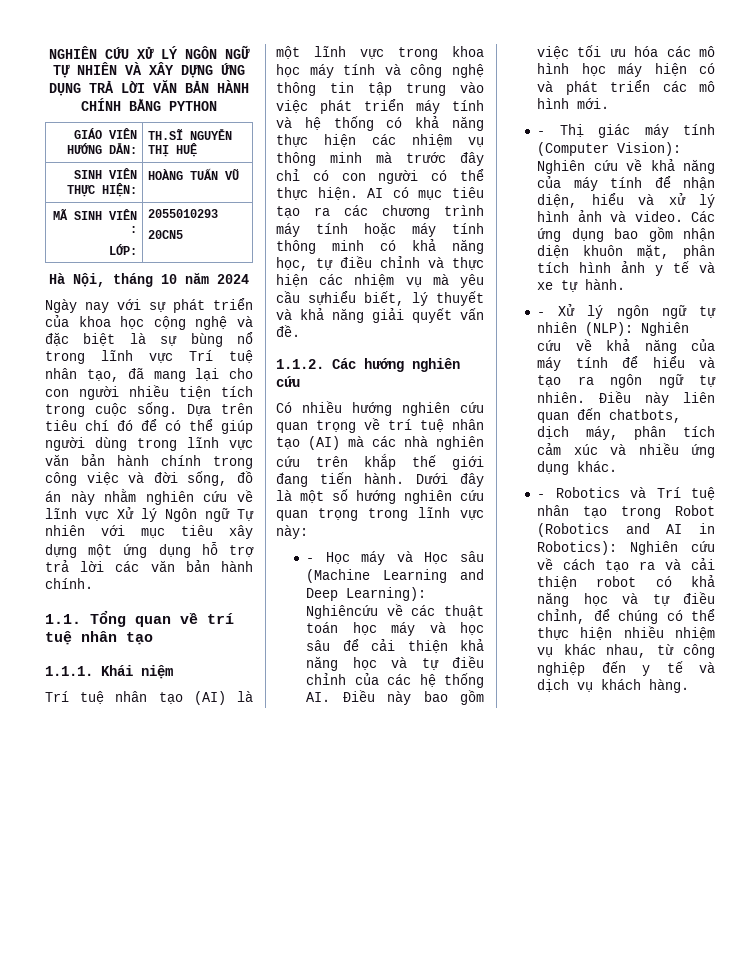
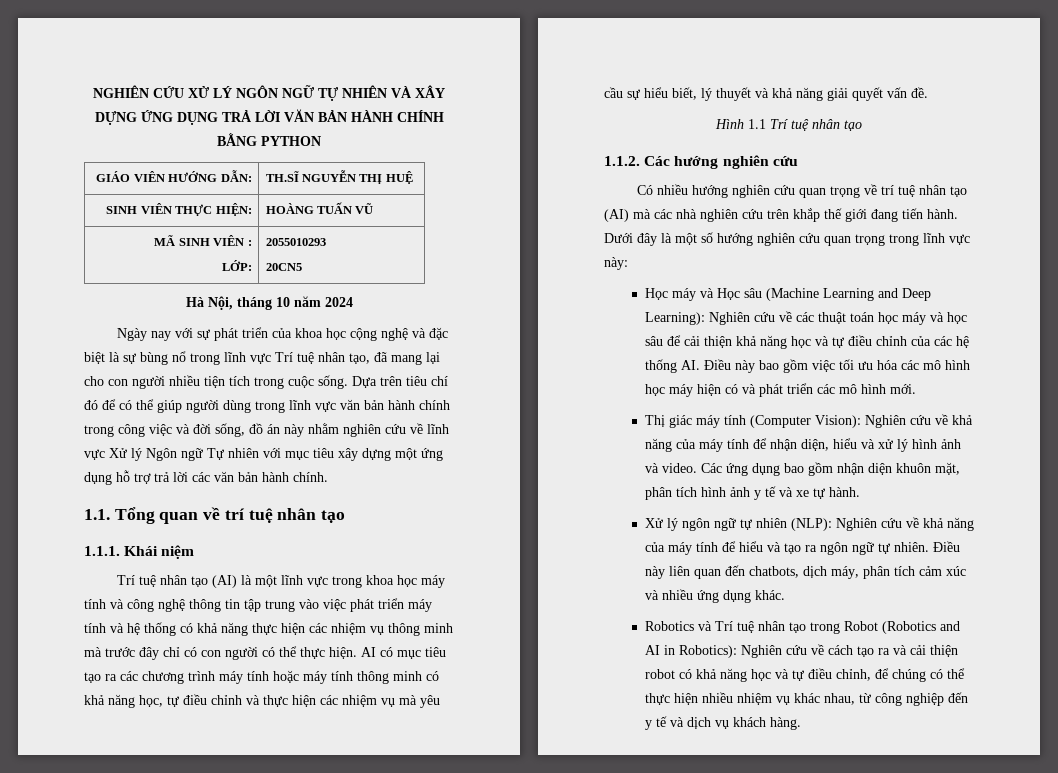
- AI có mục tiêu tạo ra các chương trình máy tính hoặc máy tính thông minh có khả năng học, tự điều chỉnh và thực hiện các nhiệm vụ mà yêu cầu sựhiểu biết, lý thuyết và khả năng giải quyết vấn đề.
+ AI có mục tiêu tạo ra các chương trình máy tính hoặc máy tính thông minh có khả năng học, tự điều chỉnh và thực hiện các nhiệm vụ mà yêu cầu sự hiểu biết, lý thuyết và khả năng giải quyết vấn đề.
+ Hình 1.1 Trí tuệ nhân tạo
- - Học máy và Học sâu (Machine Learning and Deep Learning): Nghiêncứu về các thuật toán học máy và học sâu để cải thiện khả năng học và tự điều chỉnh của các hệ thống AI. Điều này bao gồm việc tối ưu hóa các mô hình học máy hiện có và phát triển các mô hình mới.
+ Học máy và Học sâu (Machine Learning and Deep Learning): Nghiên cứu về các thuật toán học máy và học sâu để cải thiện khả năng học và tự điều chỉnh của các hệ thống AI. Điều này bao gồm việc tối ưu hóa các mô hình học máy hiện có và phát triển các mô hình mới.
- - Thị giác máy tính (Computer Vision): Nghiên cứu về khả năng của máy tính để nhận diện, hiểu và xử lý hình ảnh và video.
+ Thị giác máy tính (Computer Vision): Nghiên cứu về khả năng của máy tính để nhận diện, hiểu và xử lý hình ảnh và video.
- - Xử lý ngôn ngữ tự nhiên (NLP): Nghiên cứu về khả năng của máy tính để hiểu và tạo ra ngôn ngữ tự nhiên.
+ Xử lý ngôn ngữ tự nhiên (NLP): Nghiên cứu về khả năng của máy tính để hiểu và tạo ra ngôn ngữ tự nhiên.
- - Robotics và Trí tuệ nhân tạo trong Robot (Robotics and AI in Robotics): Nghiên cứu về cách tạo ra và cải thiện robot có khả năng học và tự điều chỉnh, để chúng có thể thực hiện nhiều nhiệm vụ khác nhau, từ công nghiệp đến y tế và dịch vụ khách hàng.
+ Robotics và Trí tuệ nhân tạo trong Robot (Robotics and AI in Robotics): Nghiên cứu về cách tạo ra và cải thiện robot có khả năng học và tự điều chỉnh, để chúng có thể thực hiện nhiều nhiệm vụ khác nhau, từ công nghiệp đến y tế và dịch vụ khách hàng.

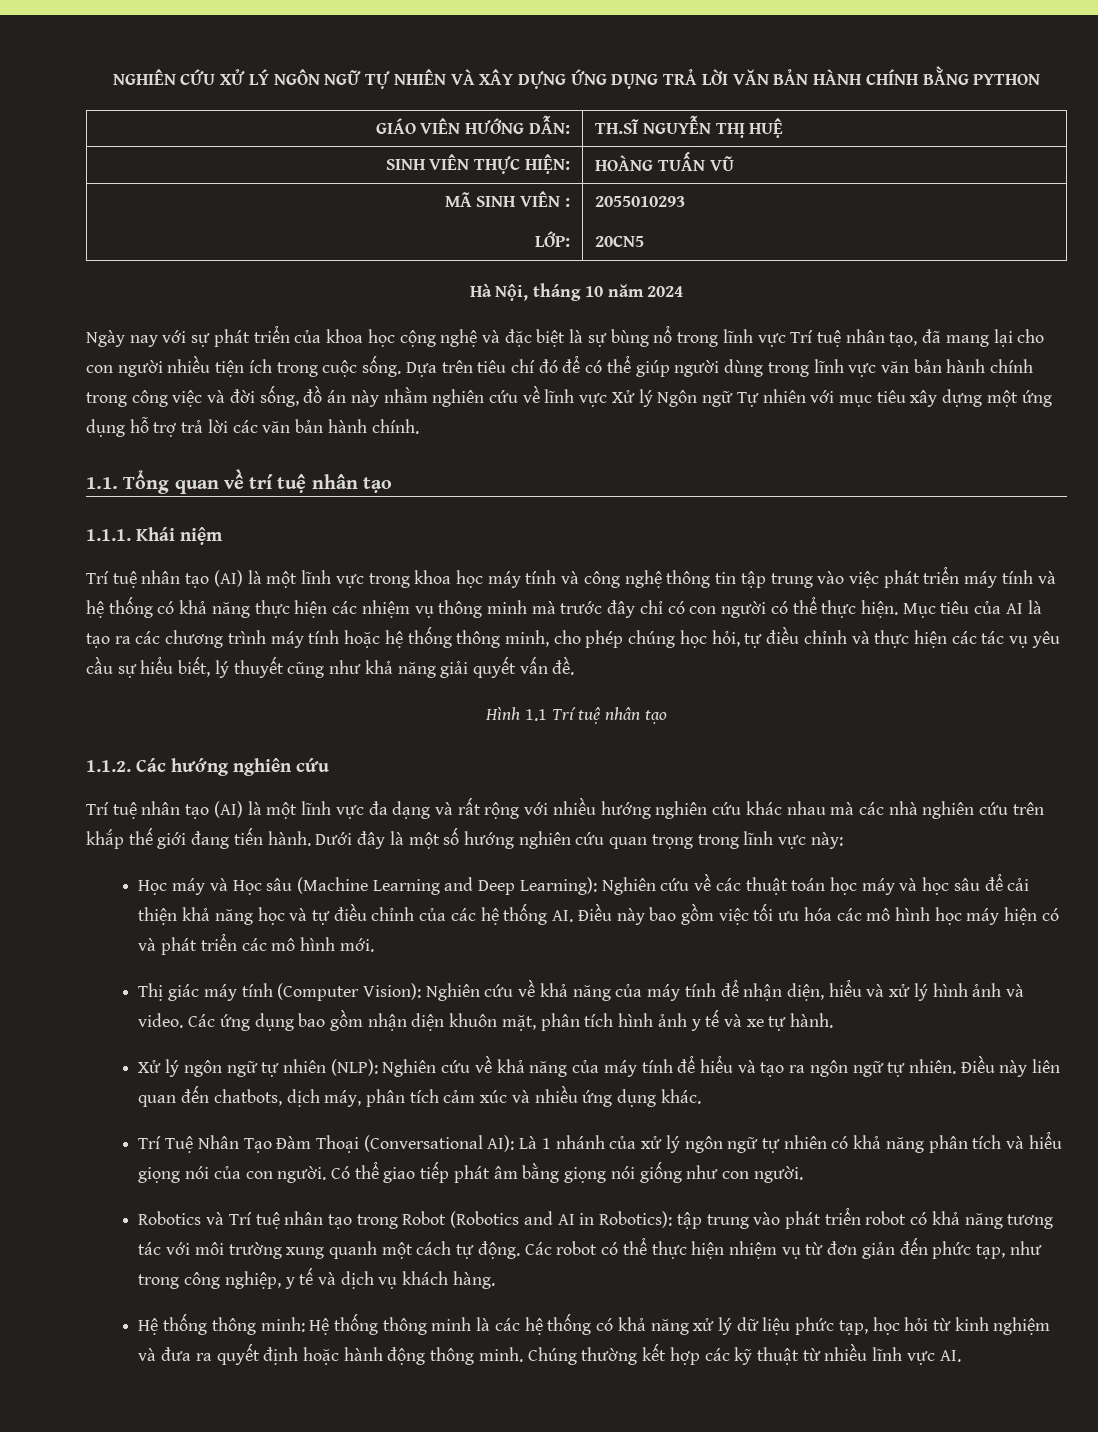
- Ngày nay với sự phát triển của khoa học cộng nghệ và đặc biệt là sự bùng nổ trong lĩnh vực Trí tuệ nhân tạo, đã mang lại cho con người nhiều tiện tích trong cuộc sống.
+ Ngày nay với sự phát triển của khoa học cộng nghệ và đặc biệt là sự bùng nổ trong lĩnh vực Trí tuệ nhân tạo, đã mang lại cho con người nhiều tiện ích trong cuộc sống.
- AI có mục tiêu tạo ra các chương trình máy tính hoặc máy tính thông minh có khả năng học, tự điều chỉnh và thực hiện các nhiệm vụ mà yêu cầu sự hiểu biết, lý thuyết và khả năng giải quyết vấn đề.
+ Mục tiêu của AI là tạo ra các chương trình máy tính hoặc hệ thống thông minh, cho phép chúng học hỏi, tự điều chỉnh và thực hiện các tác vụ yêu cầu sự hiểu biết, lý thuyết cũng như khả năng giải quyết vấn đề.
- Có nhiều hướng nghiên cứu quan trọng về trí tuệ nhân tạo (AI) mà các nhà nghiên cứu trên khắp thế giới đang tiến hành.
+ Trí tuệ nhân tạo (AI) là một lĩnh vực đa dạng và rất rộng với nhiều hướng nghiên cứu khác nhau mà các nhà nghiên cứu trên khắp thế giới đang tiến hành.
+ Trí Tuệ Nhân Tạo Đàm Thoại (Conversational AI): Là 1 nhánh của xử lý ngôn ngữ tự nhiên có khả năng phân tích và hiểu giọng nói của con người. Có thể giao tiếp phát âm bằng giọng nói giống như con người.
- Robotics và Trí tuệ nhân tạo trong Robot (Robotics and AI in Robotics): Nghiên cứu về cách tạo ra và cải thiện robot có khả năng học và tự điều chỉnh, để chúng có thể thực hiện nhiều nhiệm vụ khác nhau, từ công nghiệp đến y tế và dịch vụ khách hàng.
+ Robotics và Trí tuệ nhân tạo trong Robot (Robotics and AI in Robotics): tập trung vào phát triển robot có khả năng tương tác với môi trường xung quanh một cách tự động. Các robot có thể thực hiện nhiệm vụ từ đơn giản đến phức tạp, như trong công nghiệp, y tế và dịch vụ khách hàng.
+ Hệ thống thông minh: Hệ thống thông minh là các hệ thống có khả năng xử lý dữ liệu phức tạp, học hỏi từ kinh nghiệm và đưa ra quyết định hoặc hành động thông minh. Chúng thường kết hợp các kỹ thuật từ nhiều lĩnh vực AI.

